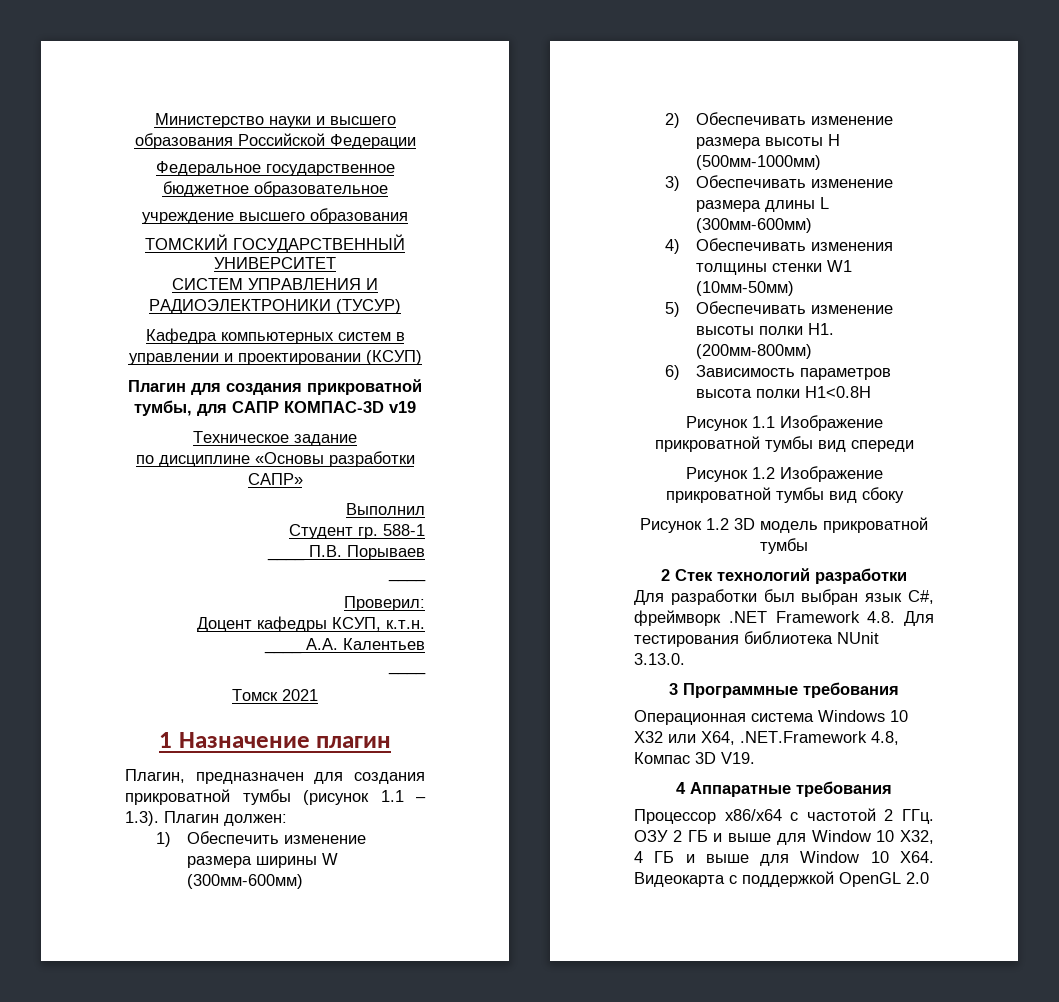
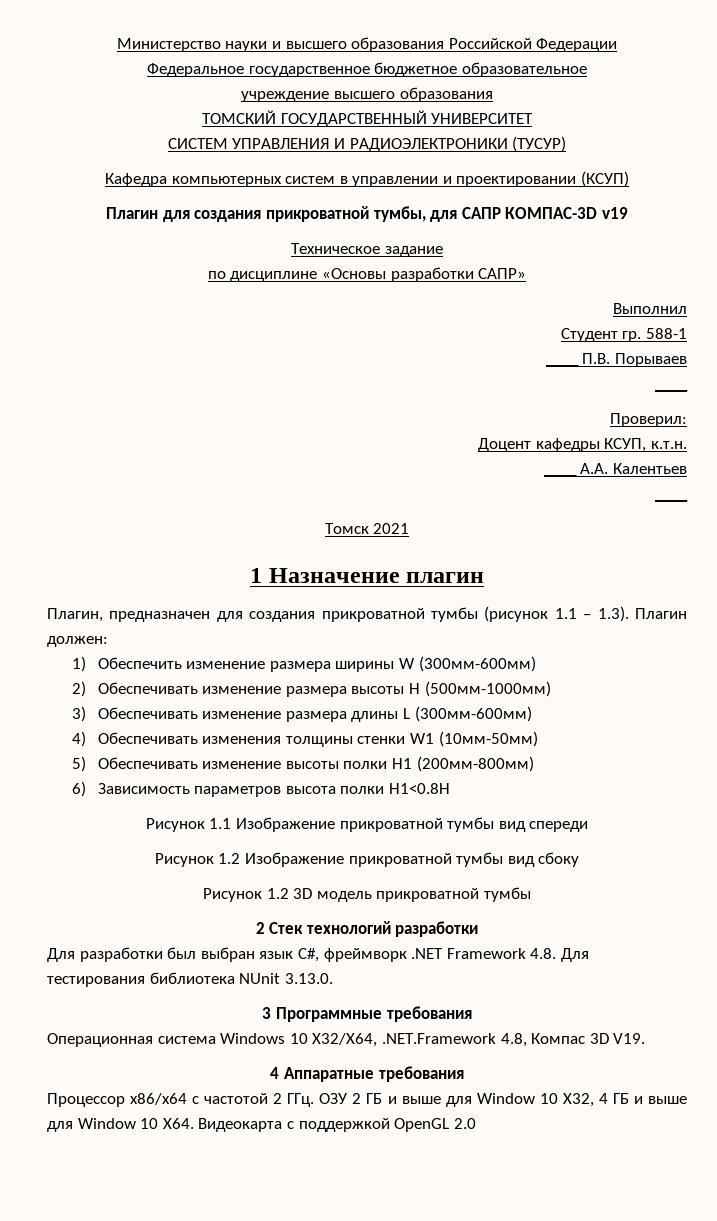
- 5) Обеспечивать изменение высоты полки H1. (200мм-800мм)
+ 5) Обеспечивать изменение высоты полки H1 (200мм-800мм)
- Операционная система Windows 10 X32 или X64, .NET.Framework 4.8, Компас 3D V19.
+ Операционная система Windows 10 X32/X64, .NET.Framework 4.8, Компас 3D V19.

